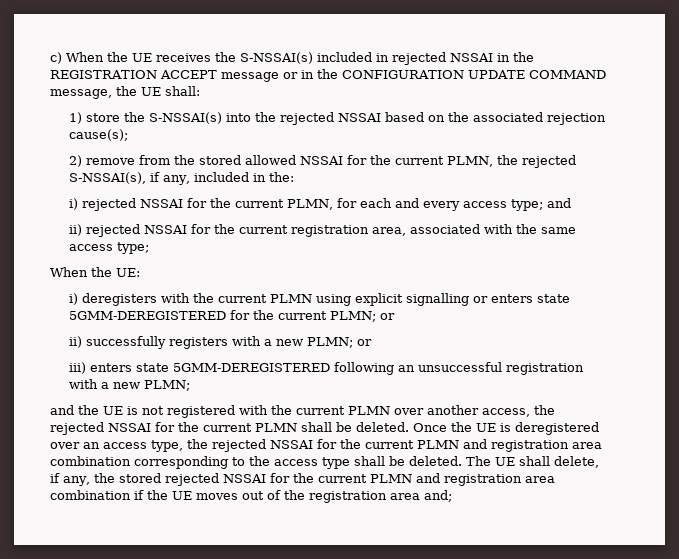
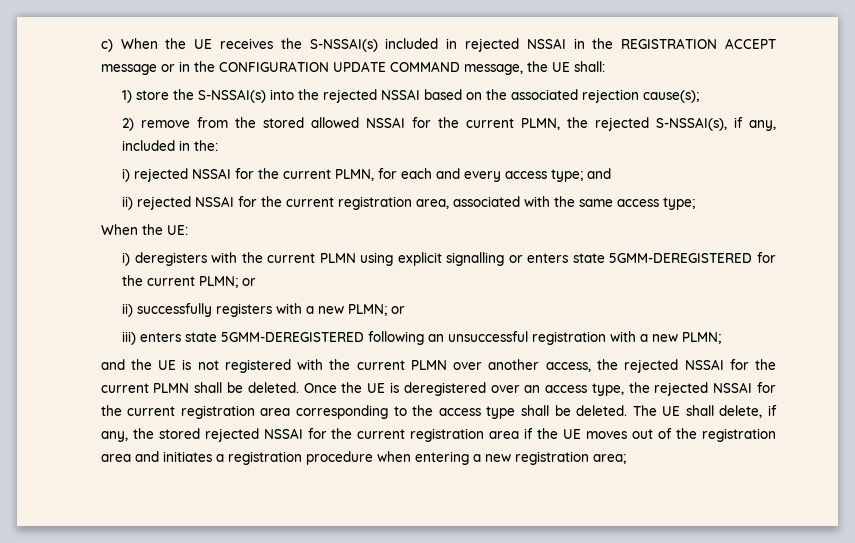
- Once the UE is deregistered over an access type, the rejected NSSAI for the current PLMN and registration area combination corresponding to the access type shall be deleted.
+ Once the UE is deregistered over an access type, the rejected NSSAI for the current registration area corresponding to the access type shall be deleted.
- The UE shall delete, if any, the stored rejected NSSAI for the current PLMN and registration area combination if the UE moves out of the registration area and;
+ The UE shall delete, if any, the stored rejected NSSAI for the current registration area if the UE moves out of the registration area and initiates a registration procedure when entering a new registration area;

